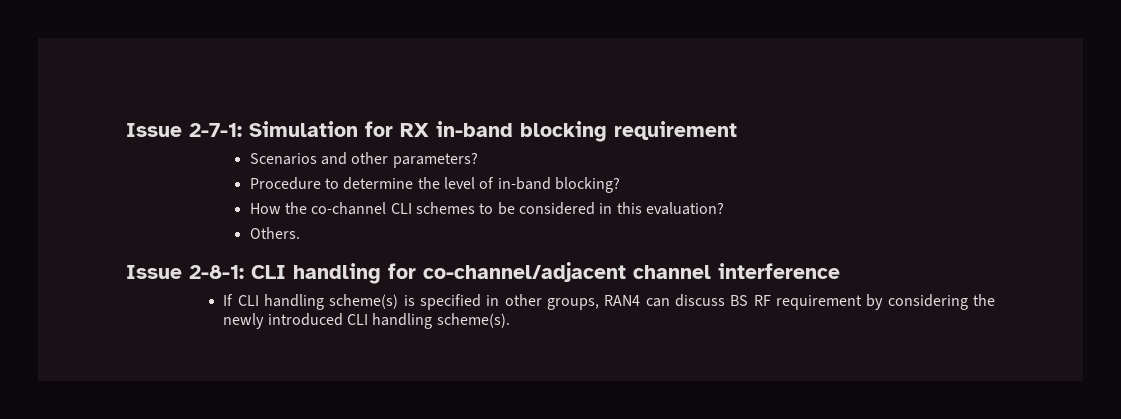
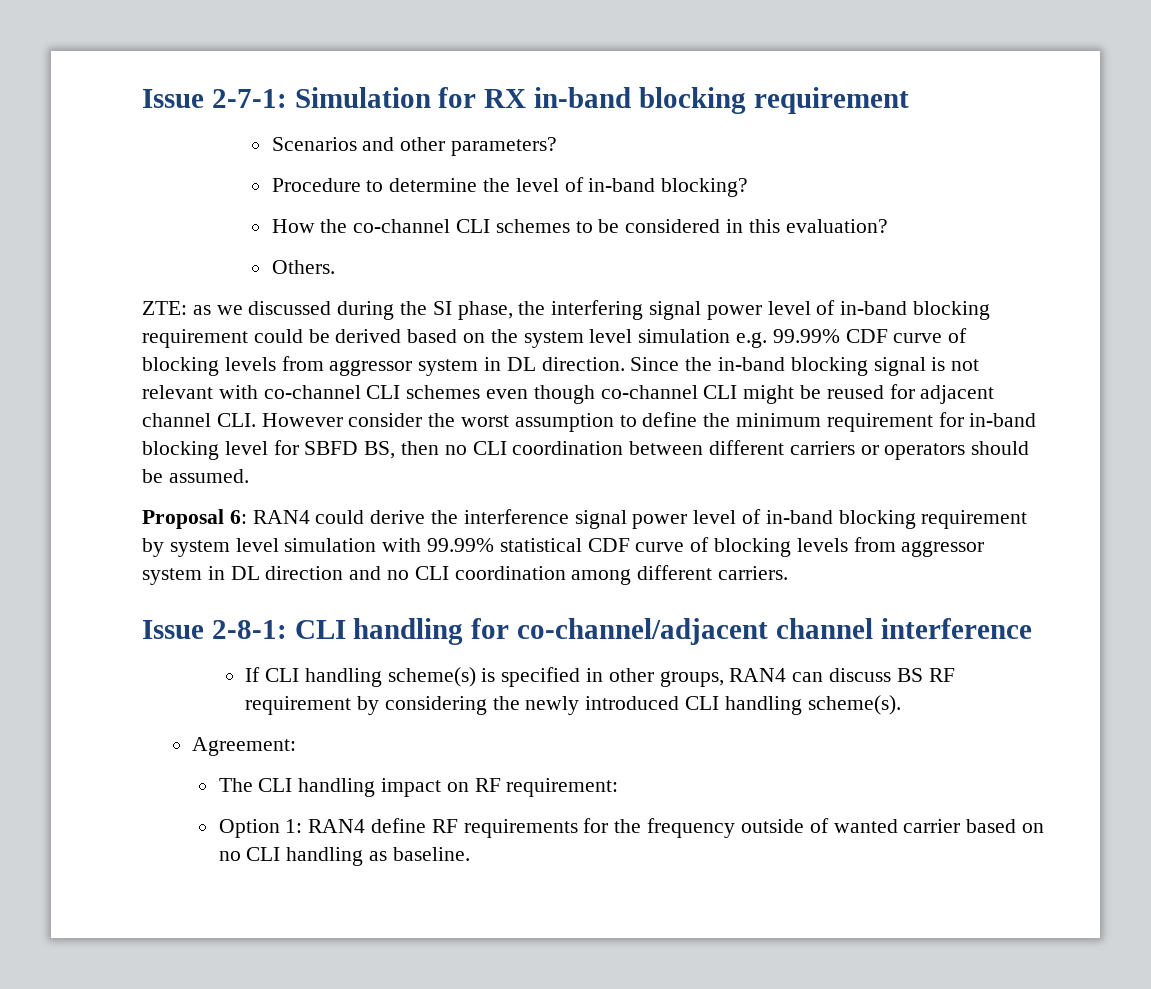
+ ZTE: as we discussed during the SI phase, the interfering signal power level of in-band blocking requirement could be derived based on the system level simulation e.g. 99.99% CDF curve of blocking levels from aggressor system in DL direction. Since the in-band blocking signal is not relevant with co-channel CLI schemes even though co-channel CLI might be reused for adjacent channel CLI. However consider the worst assumption to define the minimum requirement for in-band blocking level for SBFD BS, then no CLI coordination between different carriers or operators should be assumed.
+ Proposal 6: RAN4 could derive the interference signal power level of in-band blocking requirement by system level simulation with 99.99% statistical CDF curve of blocking levels from aggressor system in DL direction and no CLI coordination among different carriers.
+ Agreement:
+ The CLI handling impact on RF requirement:
+ Option 1: RAN4 define RF requirements for the frequency outside of wanted carrier based on no CLI handling as baseline.

